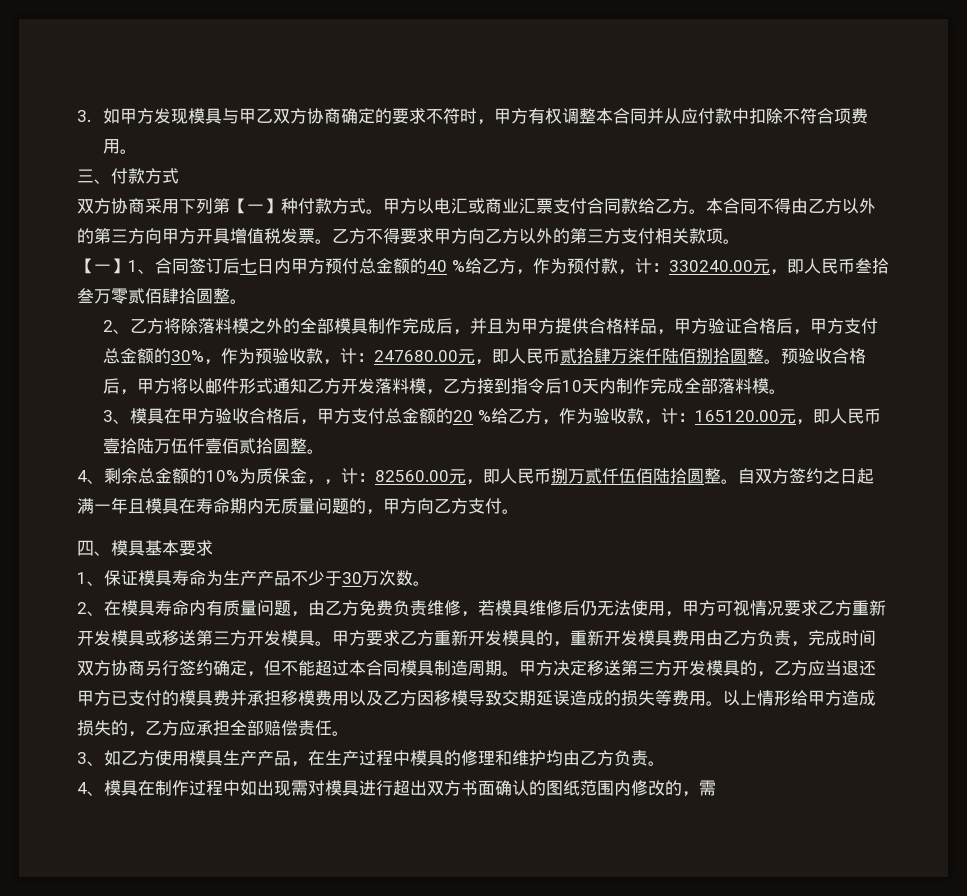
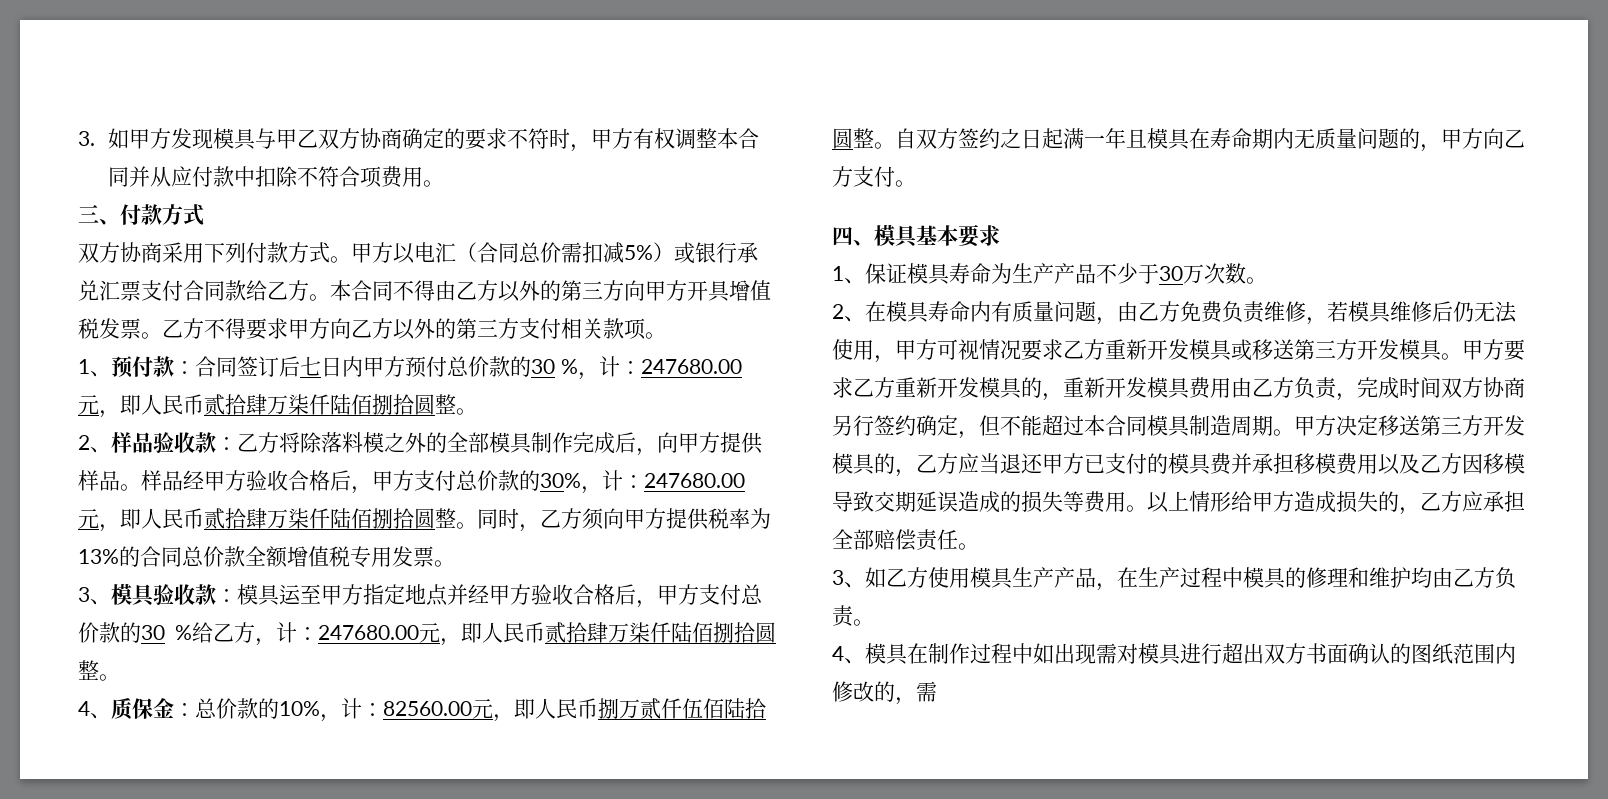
- 双方协商采用下列第【一】种付款方式。
+ 双方协商采用下列付款方式。
- 甲方以电汇或商业汇票支付合同款给乙方。
+ 甲方以电汇（合同总价需扣减5%）或银行承兑汇票支付合同款给乙方。
- 【一】1、合同签订后七日内甲方预付总金额的40 %给乙方，作为预付款，计：330240.00元，即人民币叁拾叁万零贰佰肆拾圆整。
- 2、乙方将除落料模之外的全部模具制作完成后，并且为甲方提供合格样品，甲方验证合格后，甲方支付总金额的30%，作为预验收款，计：247680.00元，即人民币贰拾肆万柒仟陆佰捌拾圆整。预验收合格后，甲方将以邮件形式通知乙方开发落料模，乙方接到指令后10天内制作完成全部落料模。
- 3、模具在甲方验收合格后，甲方支付总金额的20 %给乙方，作为验收款，计：165120.00元，即人民币壹拾陆万伍仟壹佰贰拾圆整。
- 4、剩余总金额的10%为质保金，，计：82560.00元，即人民币捌万贰仟伍佰陆拾圆整。
+ 1、预付款：合同签订后七日内甲方预付总价款的30 %，计：247680.00元，即人民币贰拾肆万柒仟陆佰捌拾圆整。
+ 2、样品验收款：乙方将除落料模之外的全部模具制作完成后，向甲方提供样品。样品经甲方验收合格后，甲方支付总价款的30%，计：247680.00元，即人民币贰拾肆万柒仟陆佰捌拾圆整。同时，乙方须向甲方提供税率为13%的合同总价款全额增值税专用发票。
+ 3、模具验收款：模具运至甲方指定地点并经甲方验收合格后，甲方支付总价款的30 %给乙方，计：247680.00元，即人民币贰拾肆万柒仟陆佰捌拾圆整。
+ 4、质保金：总价款的10%，计：82560.00元，即人民币捌万贰仟伍佰陆拾圆整。

